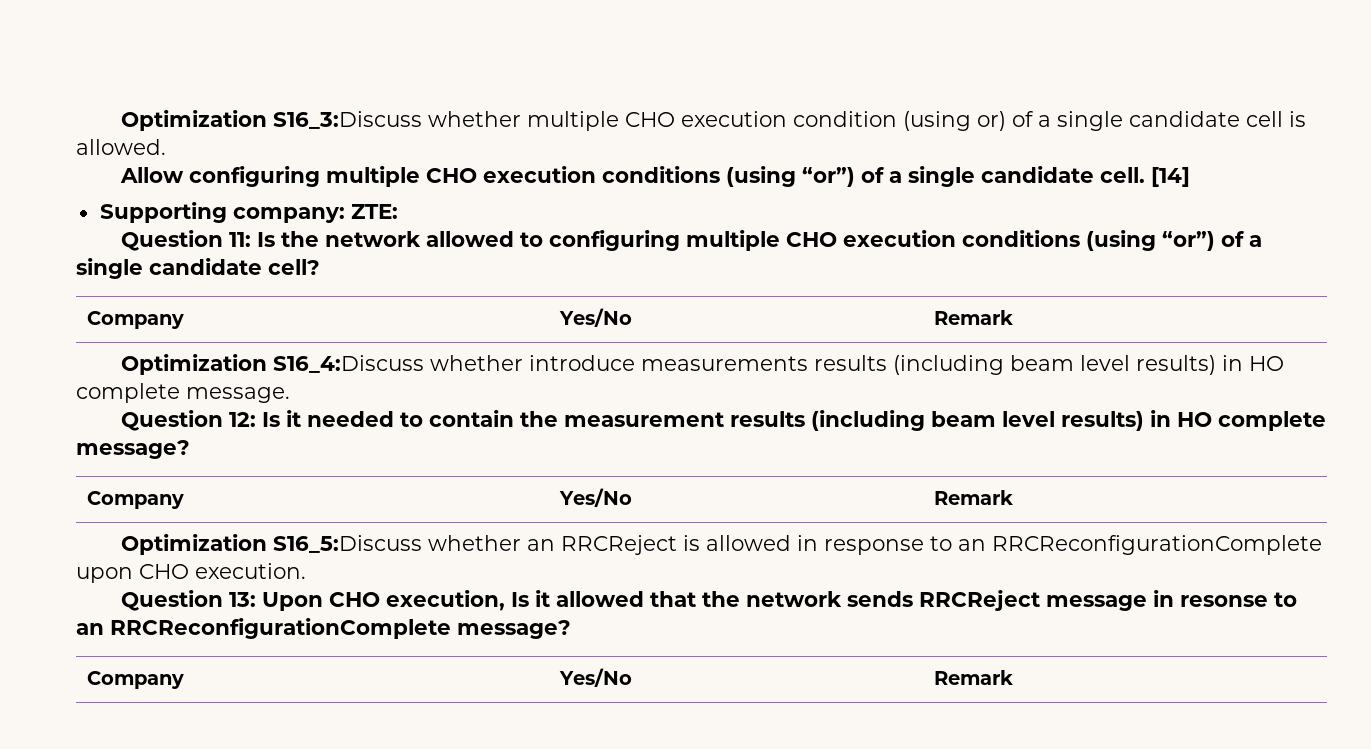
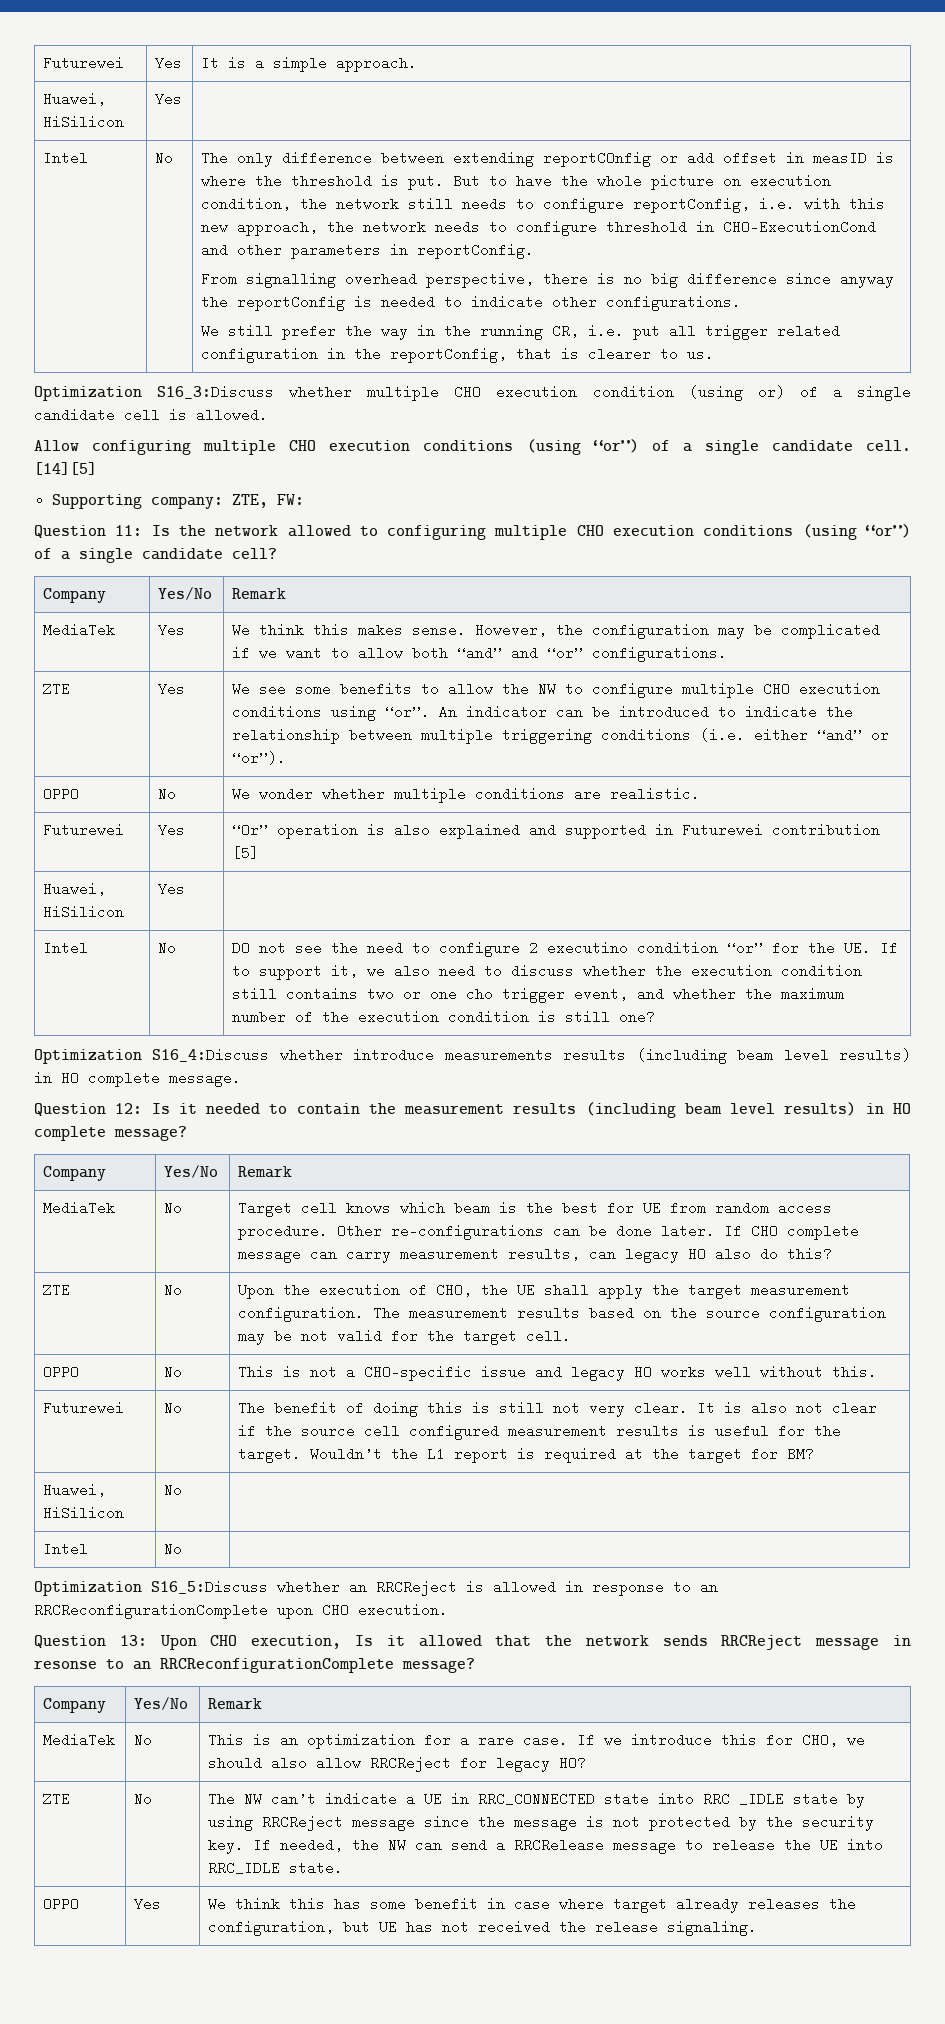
+ Futurewei | Yes | It is a simple approach.
+ Huawei, HiSilicon | Yes |
+ Intel | No | The only difference between extending reportCOnfig or add offset in measID is where the threshold is put. But to have the whole picture on execution condition, the network still needs to configure reportConfig, i.e. with this new approach, the network needs to configure threshold in CHO-ExecutionCond and other parameters in reportConfig.
+ From signalling overhead perspective, there is no big difference since anyway the reportConfig is needed to indicate other configurations.
+ We still prefer the way in the running CR, i.e. put all trigger related configuration in the reportConfig, that is clearer to us.
- [14]
+ [14][5]
- Supporting company: ZTE:
+ Supporting company: ZTE, FW:
+ MediaTek | Yes | We think this makes sense. However, the configuration may be complicated if we want to allow both “and” and “or” configurations.
+ ZTE | Yes | We see some benefits to allow the NW to configure multiple CHO execution conditions using “or”. An indicator can be introduced to indicate the relationship between multiple triggering conditions (i.e. either “and” or “or”).
+ OPPO | No | We wonder whether multiple conditions are realistic.
+ Futurewei | Yes | “Or” operation is also explained and supported in Futurewei contribution [5]
+ Huawei, HiSilicon | Yes |
+ Intel | No | DO not see the need to configure 2 executino condition “or” for the UE. If to support it, we also need to discuss whether the execution condition still contains two or one cho trigger event, and whether the maximum number of the execution condition is still one?
+ MediaTek | No | Target cell knows which beam is the best for UE from random access procedure. Other re-configurations can be done later. If CHO complete message can carry measurement results, can legacy HO also do this?
+ ZTE | No | Upon the execution of CHO, the UE shall apply the target measurement configuration. The measurement results based on the source configuration may be not valid for the target cell.
+ OPPO | No | This is not a CHO-specific issue and legacy HO works well without this.
+ Futurewei | No | The benefit of doing this is still not very clear. It is also not clear if the source cell configured measurement results is useful for the target. Wouldn’t the L1 report is required at the target for BM?
+ Huawei, HiSilicon | No |
+ Intel | No |
+ MediaTek | No | This is an optimization for a rare case. If we introduce this for CHO, we should also allow RRCReject for legacy HO?
+ ZTE | No | The NW can’t indicate a UE in RRC_CONNECTED state into RRC _IDLE state by using RRCReject message since the message is not protected by the security key. If needed, the NW can send a RRCRelease message to release the UE into RRC_IDLE state.
+ OPPO | Yes | We think this has some benefit in case where target already releases the configuration, but UE has not received the release signaling.

